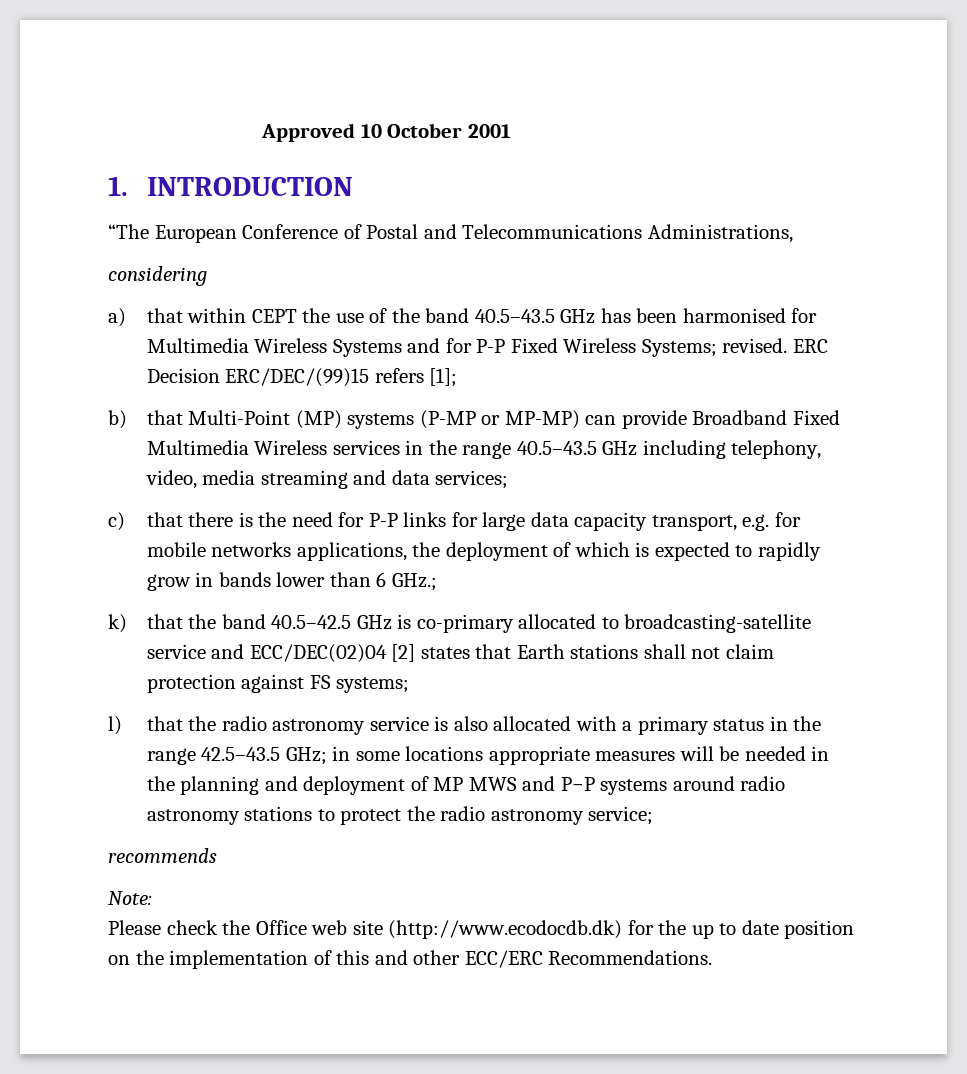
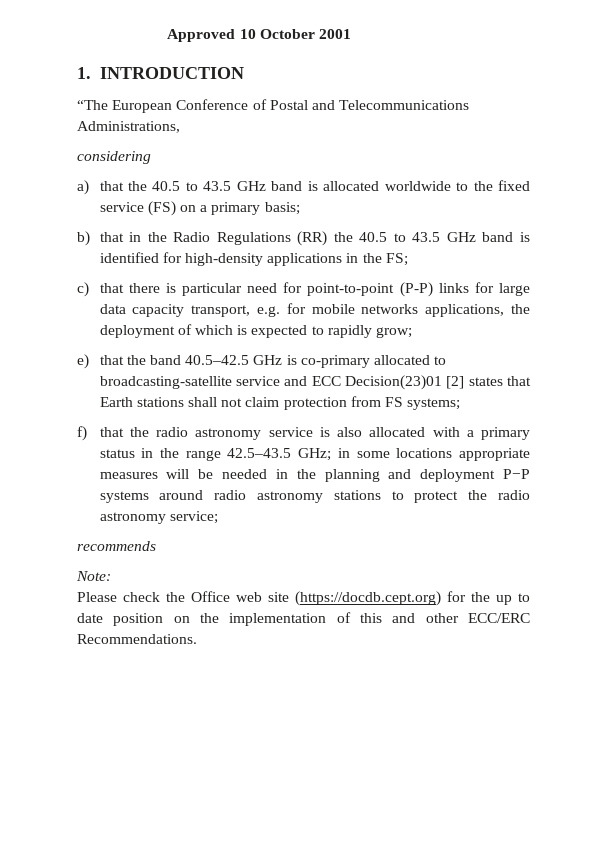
- a) that within CEPT the use of the band 40.5–43.5 GHz has been harmonised for Multimedia Wireless Systems and for P-P Fixed Wireless Systems; revised. ERC Decision ERC/DEC/(99)15 refers [1];
- b) that Multi-Point (MP) systems (P-MP or MP-MP) can provide Broadband Fixed Multimedia Wireless services in the range 40.5–43.5 GHz including telephony, video, media streaming and data services;
+ a) that the 40.5 to 43.5 GHz band is allocated worldwide to the fixed service (FS) on a primary basis;
+ b) that in the Radio Regulations (RR) the 40.5 to 43.5 GHz band is identified for high-density applications in the FS;
- c) that there is the need for P-P links for large data capacity transport, e.g. for mobile networks applications, the deployment of which is expected to rapidly grow in bands lower than 6 GHz.;
- k) that the band 40.5–42.5 GHz is co-primary allocated to broadcasting-satellite service and ECC/DEC(02)04 [2] states that Earth stations shall not claim protection against FS systems;
+ c) that there is particular need for point-to-point (P-P) links for large data capacity transport, e.g. for mobile networks applications, the deployment of which is expected to rapidly grow;
+ e) that the band 40.5–42.5 GHz is co-primary allocated to broadcasting-satellite service and ECC Decision(23)01 [2] states that Earth stations shall not claim protection from FS systems;
- l) that the radio astronomy service is also allocated with a primary status in the range 42.5–43.5 GHz; in some locations appropriate measures will be needed in the planning and deployment of MP MWS and P−P systems around radio astronomy stations to protect the radio astronomy service;
+ f) that the radio astronomy service is also allocated with a primary status in the range 42.5–43.5 GHz; in some locations appropriate measures will be needed in the planning and deployment P−P systems around radio astronomy stations to protect the radio astronomy service;
- Please check the Office web site (http://www.ecodocdb.dk) for the up to date position on the implementation of this and other ECC/ERC Recommendations.
+ Please check the Office web site (https://docdb.cept.org) for the up to date position on the implementation of this and other ECC/ERC Recommendations.

